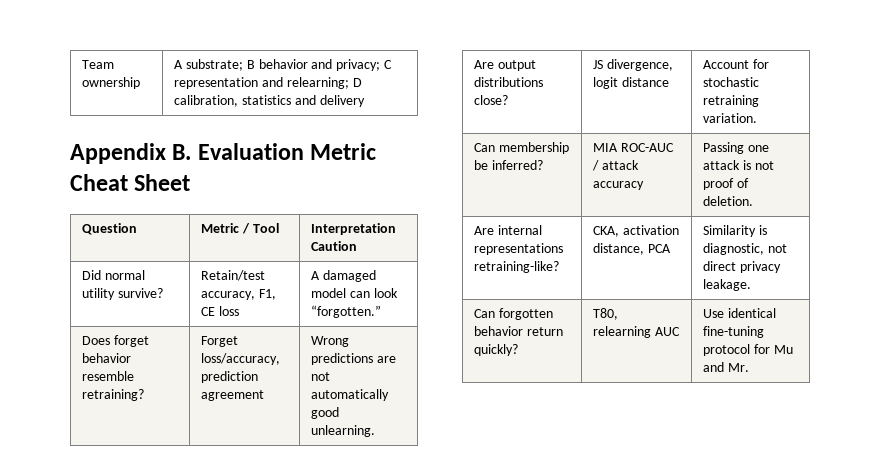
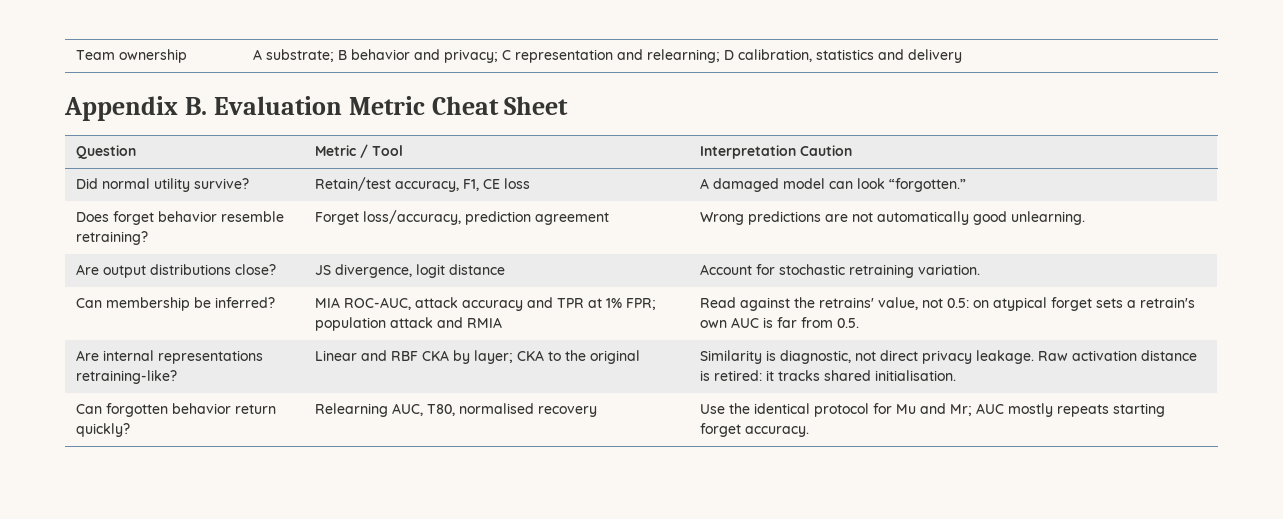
- Can membership be inferred? | MIA ROC-AUC / attack accuracy | Passing one attack is not proof of deletion.
- Are internal representations retraining-like? | CKA, activation distance, PCA | Similarity is diagnostic, not direct privacy leakage.
+ Can membership be inferred? | MIA ROC-AUC, attack accuracy and TPR at 1% FPR; population attack and RMIA | Read against the retrains' value, not 0.5: on atypical forget sets a retrain's own AUC is far from 0.5.
+ Are internal representations retraining-like? | Linear and RBF CKA by layer; CKA to the original | Similarity is diagnostic, not direct privacy leakage. Raw activation distance is retired: it tracks shared initialisation.
- Can forgotten behavior return quickly? | T80, relearning AUC | Use identical fine-tuning protocol for Mu and Mr.
+ Can forgotten behavior return quickly? | Relearning AUC, T80, normalised recovery | Use the identical protocol for Mu and Mr; AUC mostly repeats starting forget accuracy.

